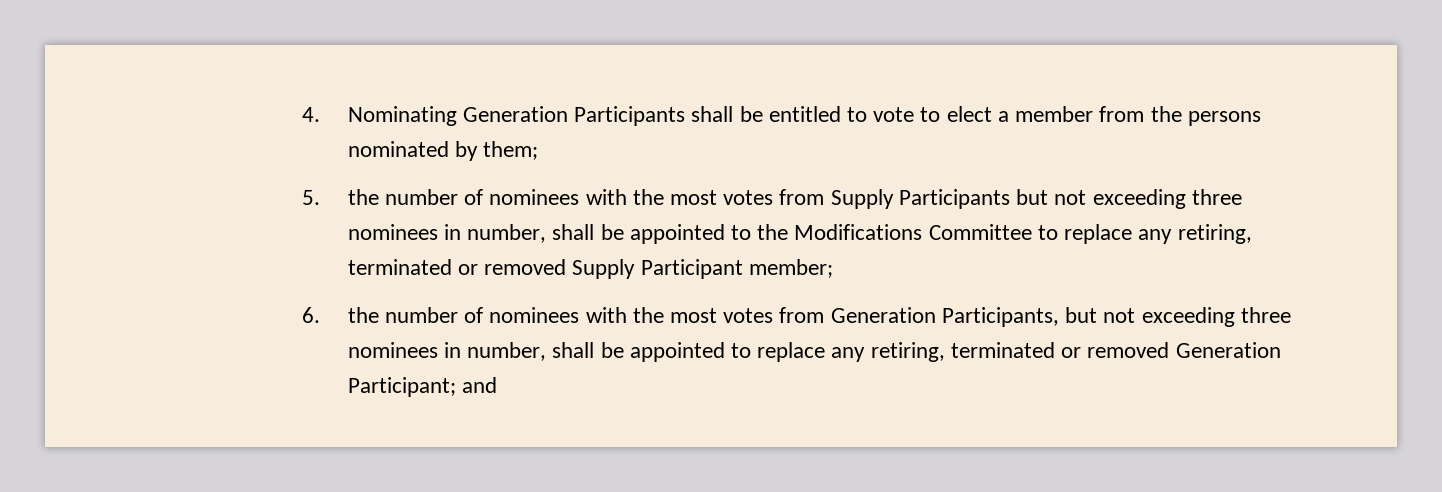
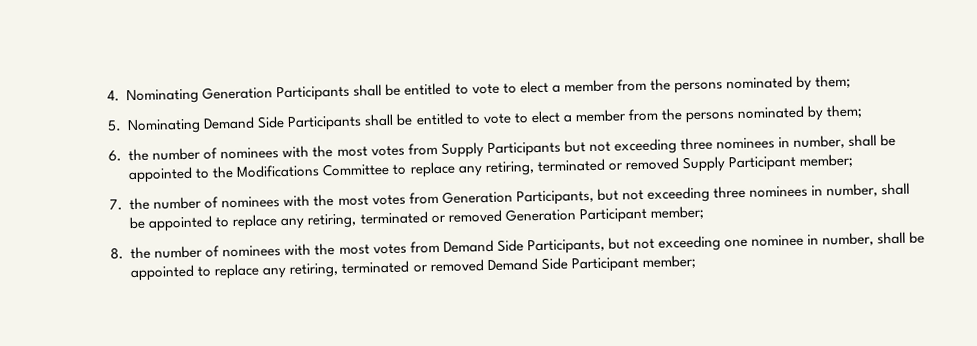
- 5. the number of nominees with the most votes from Supply Participants but not exceeding three nominees in number, shall be appointed to the Modifications Committee to replace any retiring, terminated or removed Supply Participant member;
+ 5. Nominating Demand Side Participants shall be entitled to vote to elect a member from the persons nominated by them;
+ 6. the number of nominees with the most votes from Supply Participants but not exceeding three nominees in number, shall be appointed to the Modifications Committee to replace any retiring, terminated or removed Supply Participant member;
- 6. the number of nominees with the most votes from Generation Participants, but not exceeding three nominees in number, shall be appointed to replace any retiring, terminated or removed Generation Participant; and
+ 7. the number of nominees with the most votes from Generation Participants, but not exceeding three nominees in number, shall be appointed to replace any retiring, terminated or removed Generation Participant member;
+ 8. the number of nominees with the most votes from Demand Side Participants, but not exceeding one nominee in number, shall be appointed to replace any retiring, terminated or removed Demand Side Participant member;

